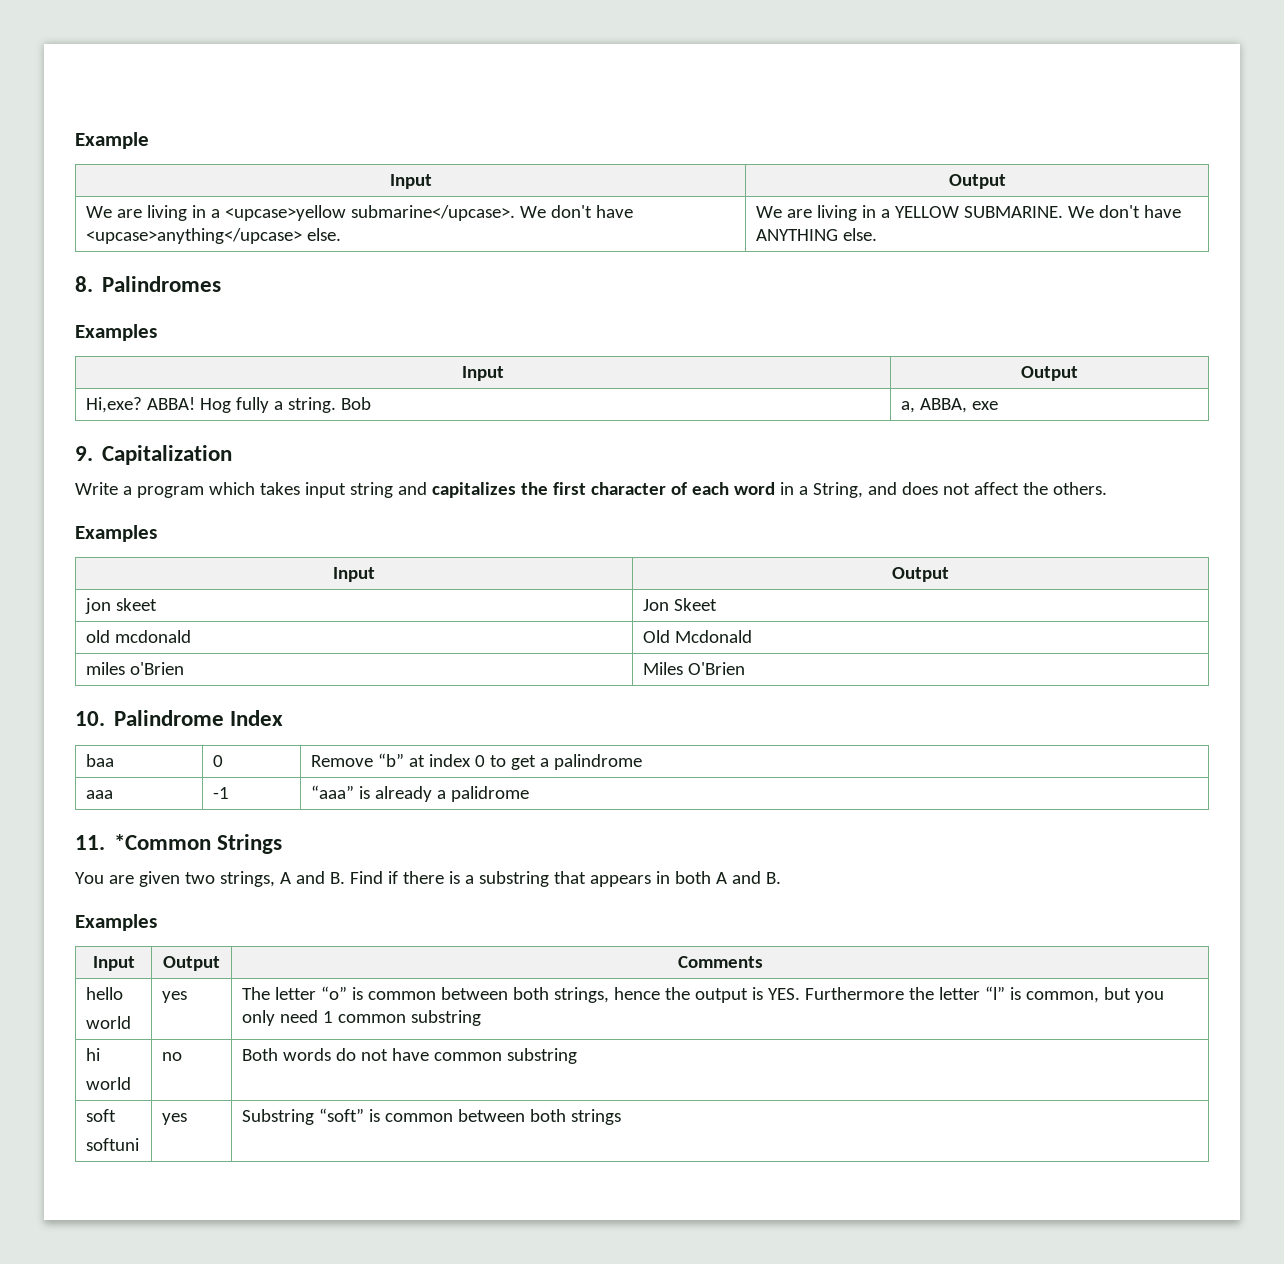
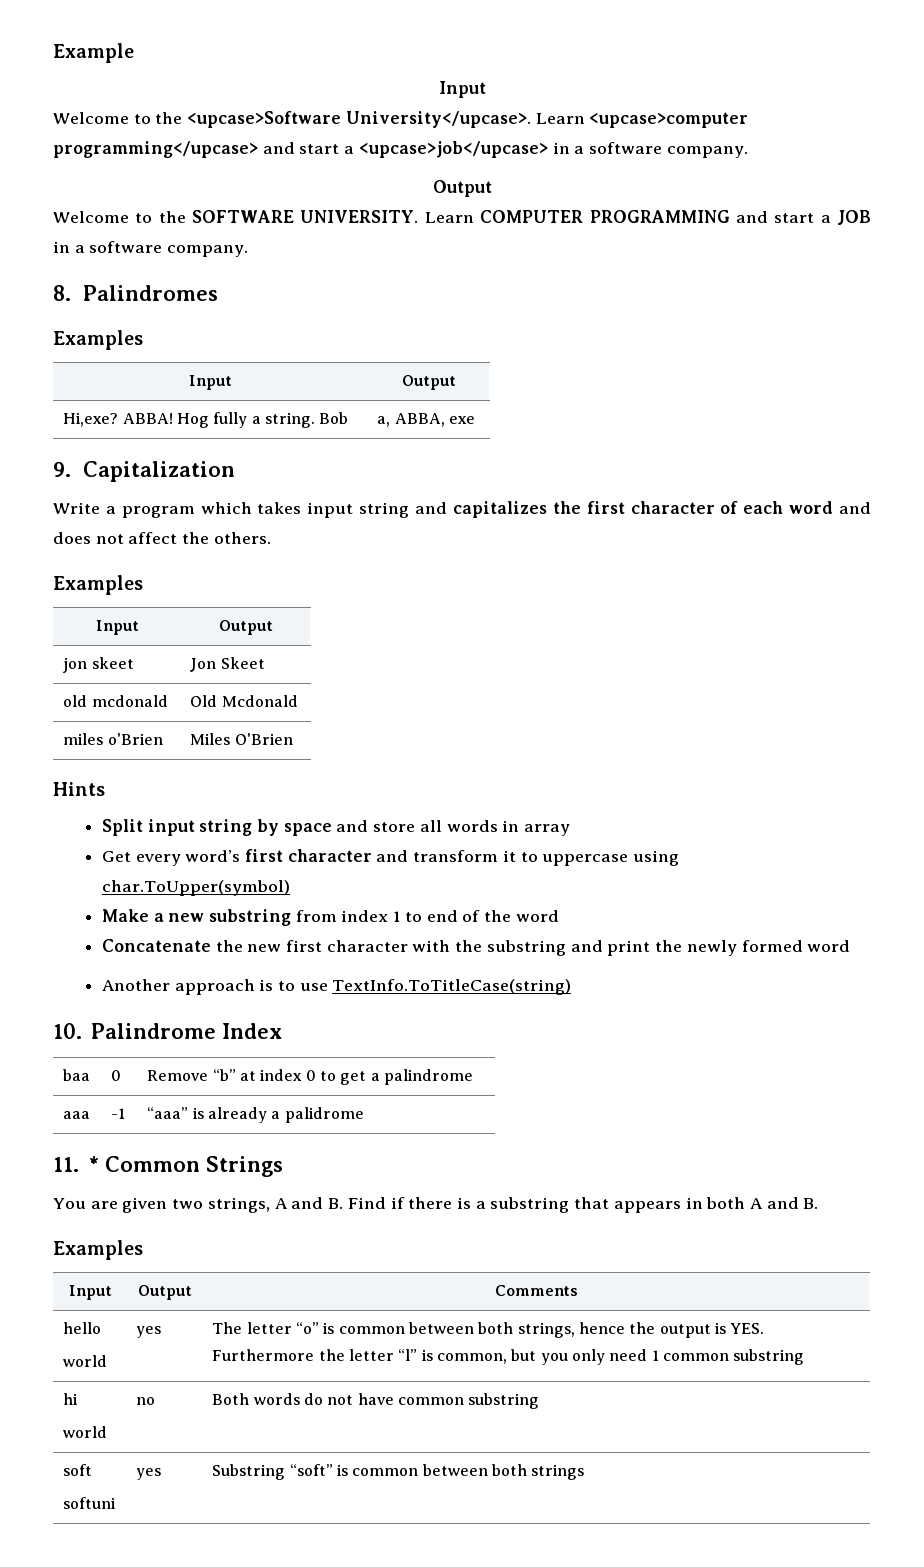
  Example
- Input | Output
- We are living in a <upcase>yellow submarine</upcase>. We don't have <upcase>anything</upcase> else. | We are living in a YELLOW SUBMARINE. We don't have ANYTHING else.
+ Input
+ Welcome to the <upcase>Software University</upcase>. Learn <upcase>computer programming</upcase> and start a <upcase>job</upcase> in a software company.
+ Output
+ Welcome to the SOFTWARE UNIVERSITY. Learn COMPUTER PROGRAMMING and start a JOB in a software company.
- Write a program which takes input string and capitalizes the first character of each word in a String, and does not affect the others.
+ Write a program which takes input string and capitalizes the first character of each word and does not affect the others.
+ Hints
+ Split input string by space and store all words in array
+ Get every word’s first character and transform it to uppercase using char.ToUpper(symbol)
+ Make a new substring from index 1 to end of the word
+ Concatenate the new first character with the substring and print the newly formed word
+ Another approach is to use TextInfo.ToTitleCase(string)
- 11. *Common Strings
+ 11. * Common Strings

